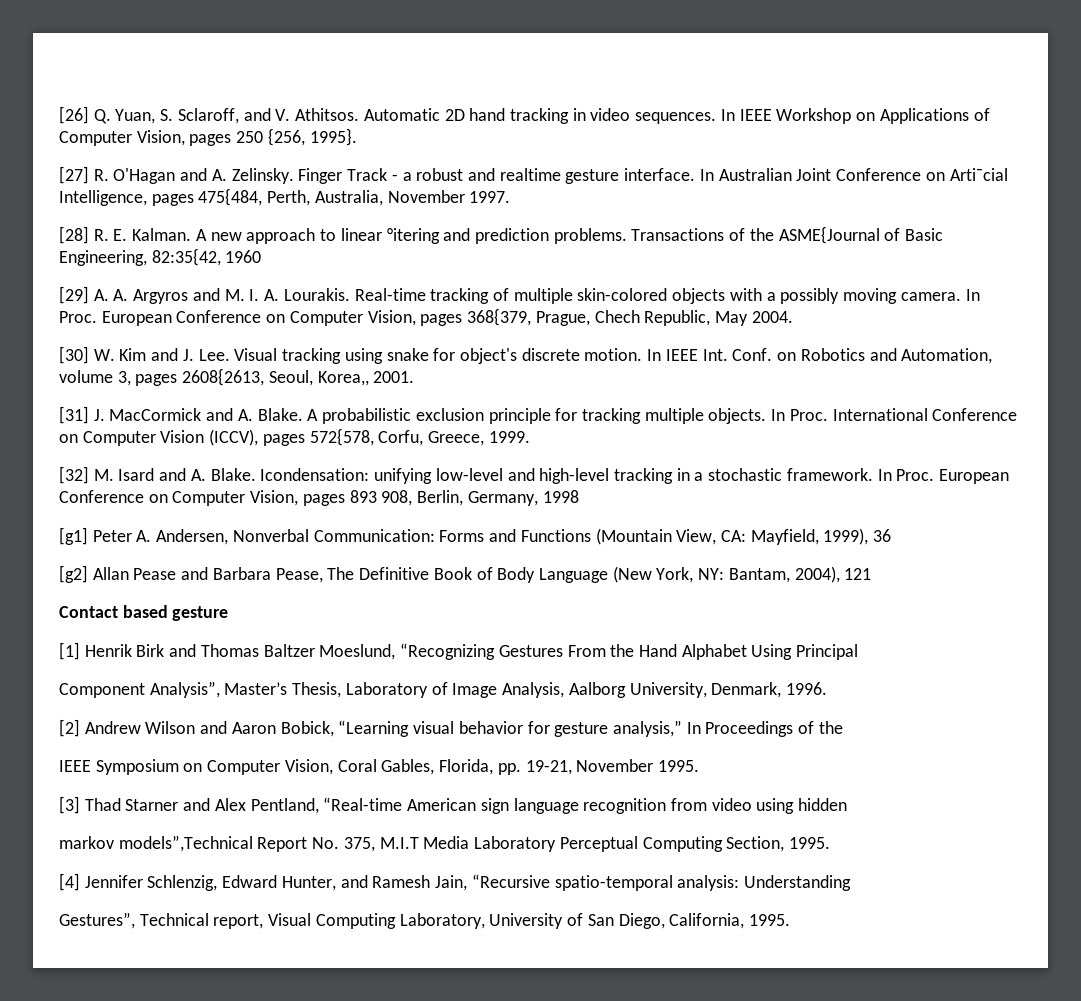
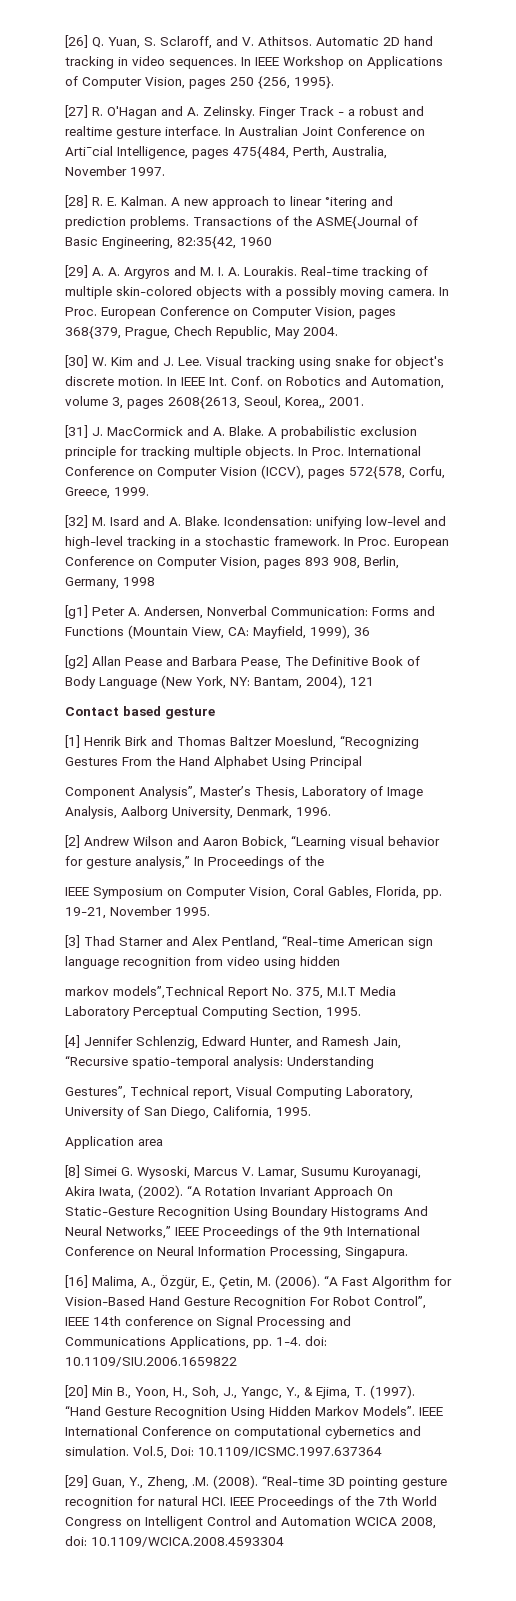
+ Application area
+ [8] Simei G. Wysoski, Marcus V. Lamar, Susumu Kuroyanagi, Akira Iwata, (2002). “A Rotation Invariant Approach On Static-Gesture Recognition Using Boundary Histograms And Neural Networks,” IEEE Proceedings of the 9th International Conference on Neural Information Processing, Singapura.
+ [16] Malima, A., Özgür, E., Çetin, M. (2006). “A Fast Algorithm for Vision-Based Hand Gesture Recognition For Robot Control”, IEEE 14th conference on Signal Processing and Communications Applications, pp. 1-4. doi: 10.1109/SIU.2006.1659822
+ [20] Min B., Yoon, H., Soh, J., Yangc, Y., & Ejima, T. (1997). “Hand Gesture Recognition Using Hidden Markov Models”. IEEE International Conference on computational cybernetics and simulation. Vol.5, Doi: 10.1109/ICSMC.1997.637364
+ [29] Guan, Y., Zheng, .M. (2008). “Real-time 3D pointing gesture recognition for natural HCI. IEEE Proceedings of the 7th World Congress on Intelligent Control and Automation WCICA 2008, doi: 10.1109/WCICA.2008.4593304

